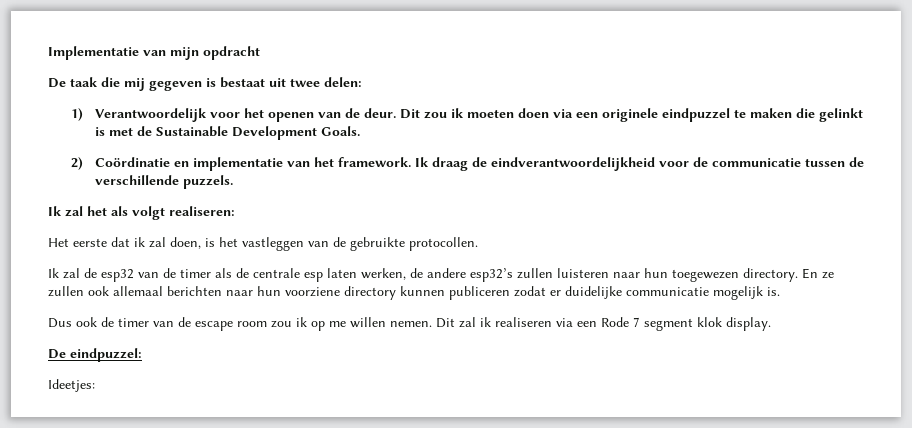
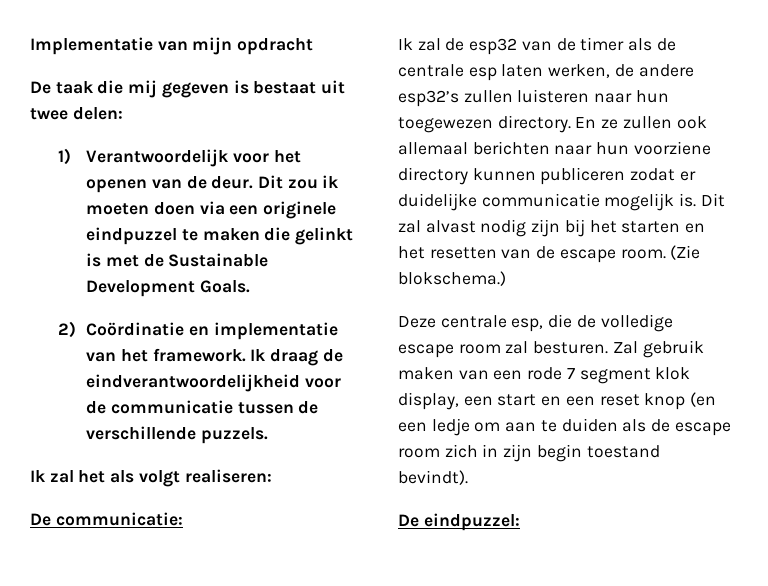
- Het eerste dat ik zal doen, is het vastleggen van de gebruikte protocollen.
+ De communicatie:
- En ze zullen ook allemaal berichten naar hun voorziene directory kunnen publiceren zodat er duidelijke communicatie mogelijk is.
- Dus ook de timer van de escape room zou ik op me willen nemen. Dit zal ik realiseren via een Rode 7 segment klok display.
+ En ze zullen ook allemaal berichten naar hun voorziene directory kunnen publiceren zodat er duidelijke communicatie mogelijk is. Dit zal alvast nodig zijn bij het starten en het resetten van de escape room. (Zie blokschema.)
+ Deze centrale esp, die de volledige escape room zal besturen. Zal gebruik maken van een rode 7 segment klok display, een start en een reset knop (en een ledje om aan te duiden als de escape room zich in zijn begin toestand bevindt).
- Ideetjes:

